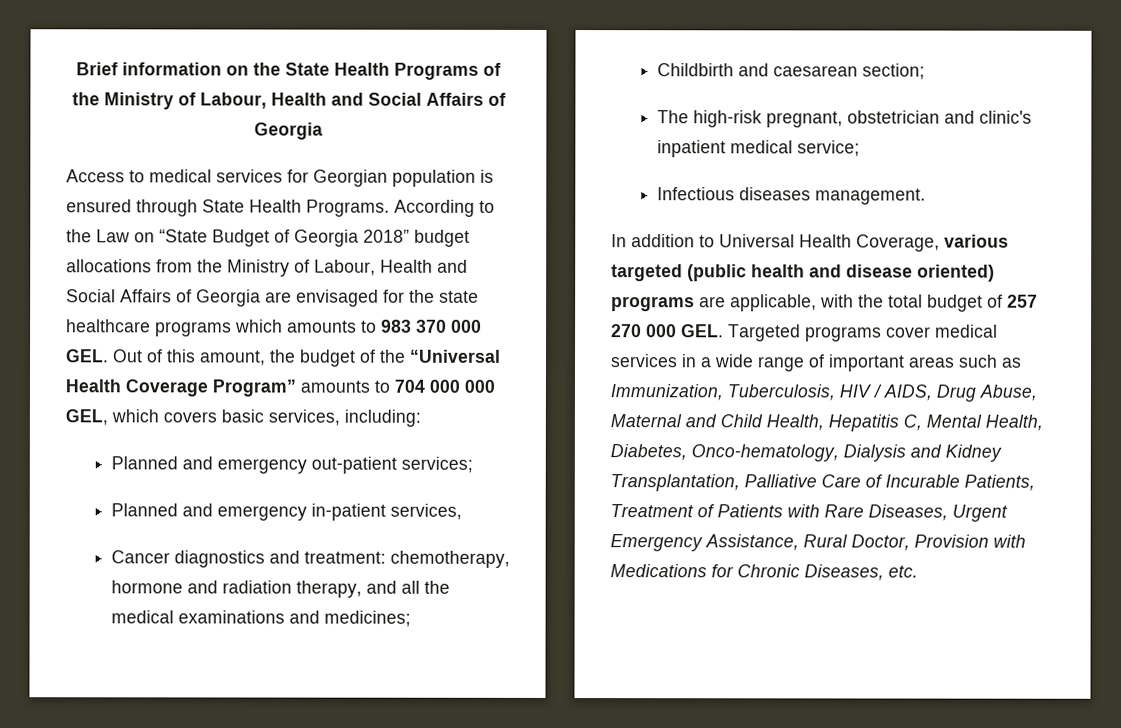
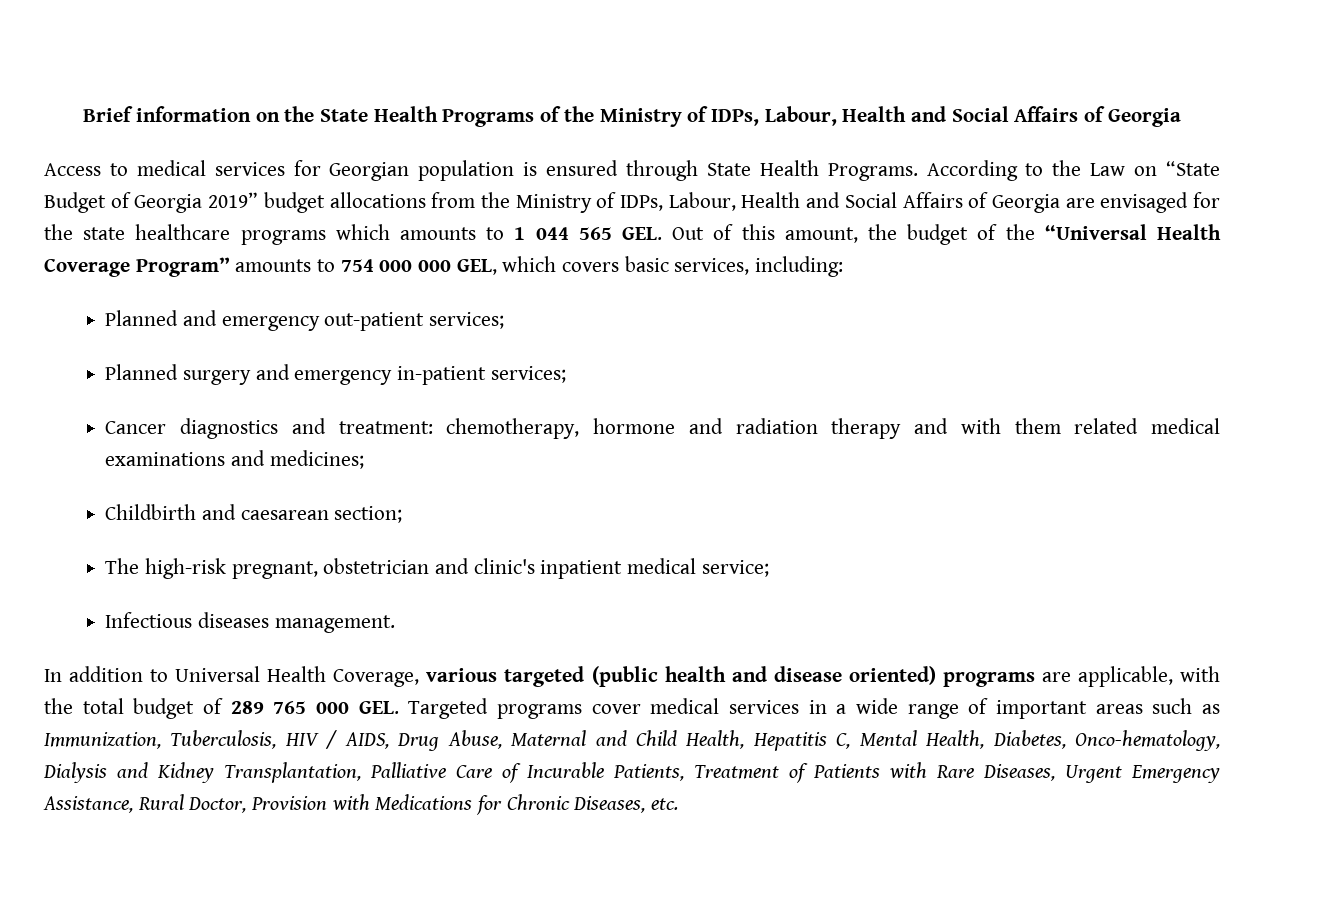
- Brief information on the State Health Programs of the Ministry of Labour, Health and Social Affairs of Georgia
+ Brief information on the State Health Programs of the Ministry of IDPs, Labour, Health and Social Affairs of Georgia
- According to the Law on “State Budget of Georgia 2018” budget allocations from the Ministry of Labour, Health and Social Affairs of Georgia are envisaged for the state healthcare programs which amounts to 983 370 000 GEL. Out of this amount, the budget of the “Universal Health Coverage Program” amounts to 704 000 000 GEL, which covers basic services, including:
+ According to the Law on “State Budget of Georgia 2019” budget allocations from the Ministry of IDPs, Labour, Health and Social Affairs of Georgia are envisaged for the state healthcare programs which amounts to 1 044 565 GEL. Out of this amount, the budget of the “Universal Health Coverage Program” amounts to 754 000 000 GEL, which covers basic services, including:
- Planned and emergency in-patient services,
+ Planned surgery and emergency in-patient services;
- Cancer diagnostics and treatment: chemotherapy, hormone and radiation therapy, and all the medical examinations and medicines;
+ Cancer diagnostics and treatment: chemotherapy, hormone and radiation therapy and with them related medical examinations and medicines;
- In addition to Universal Health Coverage, various targeted (public health and disease oriented) programs are applicable, with the total budget of 257 270 000 GEL. Targeted programs cover medical services in a wide range of important areas such as Immunization, Tuberculosis, HIV / AIDS, Drug Abuse, Maternal and Child Health, Hepatitis C, Mental Health, Diabetes, Onco-hematology, Dialysis and Kidney Transplantation, Palliative Care of Incurable Patients, Treatment of Patients with Rare Diseases, Urgent Emergency Assistance, Rural Doctor, Provision with Medications for Chronic Diseases, etc.
+ In addition to Universal Health Coverage, various targeted (public health and disease oriented) programs are applicable, with the total budget of 289 765 000 GEL. Targeted programs cover medical services in a wide range of important areas such as Immunization, Tuberculosis, HIV / AIDS, Drug Abuse, Maternal and Child Health, Hepatitis C, Mental Health, Diabetes, Onco-hematology, Dialysis and Kidney Transplantation, Palliative Care of Incurable Patients, Treatment of Patients with Rare Diseases, Urgent Emergency Assistance, Rural Doctor, Provision with Medications for Chronic Diseases, etc.

